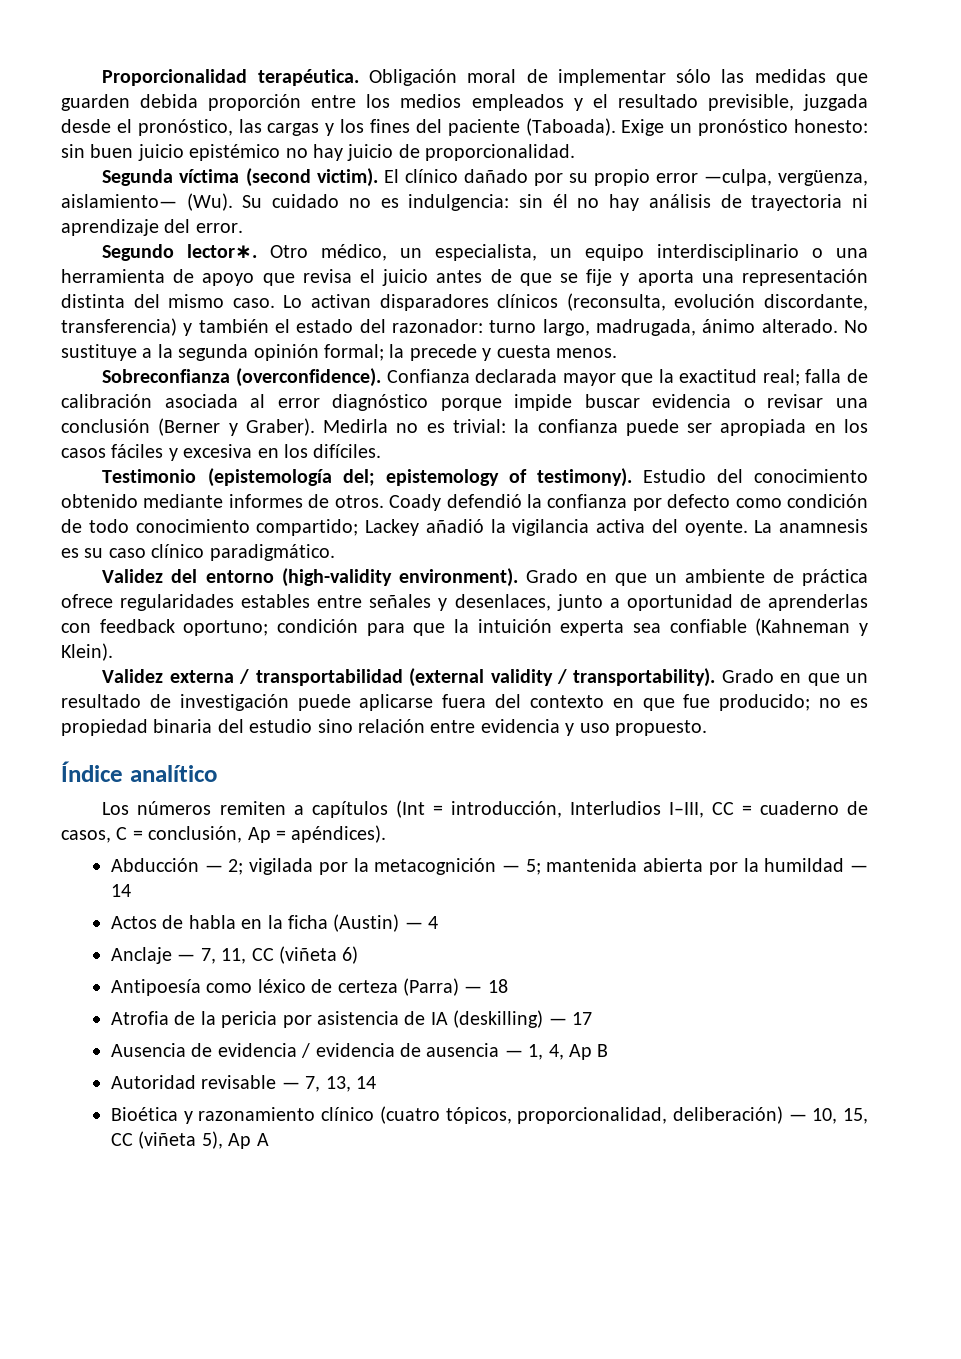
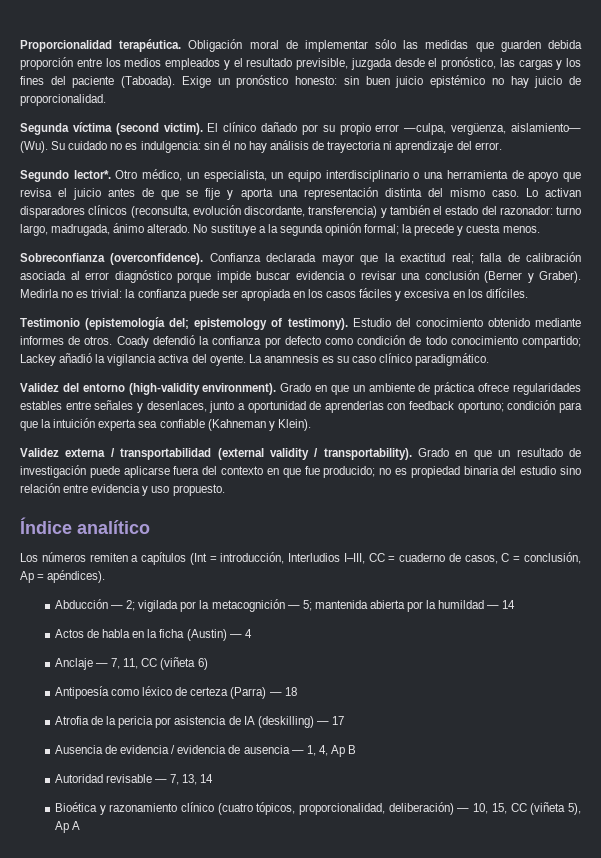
- Segundo lector∗.
+ Segundo lector*.

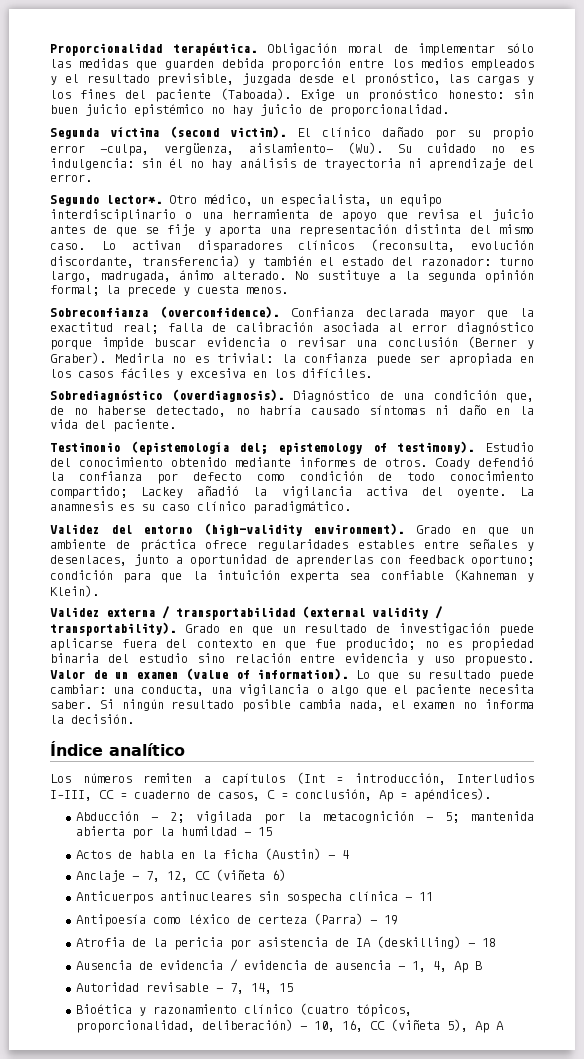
+ Sobrediagnóstico (overdiagnosis). Diagnóstico de una condición que, de no haberse detectado, no habría causado síntomas ni daño en la vida del paciente.
+ Valor de un examen (value of information). Lo que su resultado puede cambiar: una conducta, una vigilancia o algo que el paciente necesita saber. Si ningún resultado posible cambia nada, el examen no informa la decisión.
- Abducción — 2; vigilada por la metacognición — 5; mantenida abierta por la humildad — 14
+ Abducción — 2; vigilada por la metacognición — 5; mantenida abierta por la humildad — 15
- Anclaje — 7, 11, CC (viñeta 6)
+ Anclaje — 7, 12, CC (viñeta 6)
+ Anticuerpos antinucleares sin sospecha clínica — 11
- Antipoesía como léxico de certeza (Parra) — 18
+ Antipoesía como léxico de certeza (Parra) — 19
- Atrofia de la pericia por asistencia de IA (deskilling) — 17
+ Atrofia de la pericia por asistencia de IA (deskilling) — 18
- Autoridad revisable — 7, 13, 14
+ Autoridad revisable — 7, 14, 15
- Bioética y razonamiento clínico (cuatro tópicos, proporcionalidad, deliberación) — 10, 15, CC (viñeta 5), Ap A
+ Bioética y razonamiento clínico (cuatro tópicos, proporcionalidad, deliberación) — 10, 16, CC (viñeta 5), Ap A

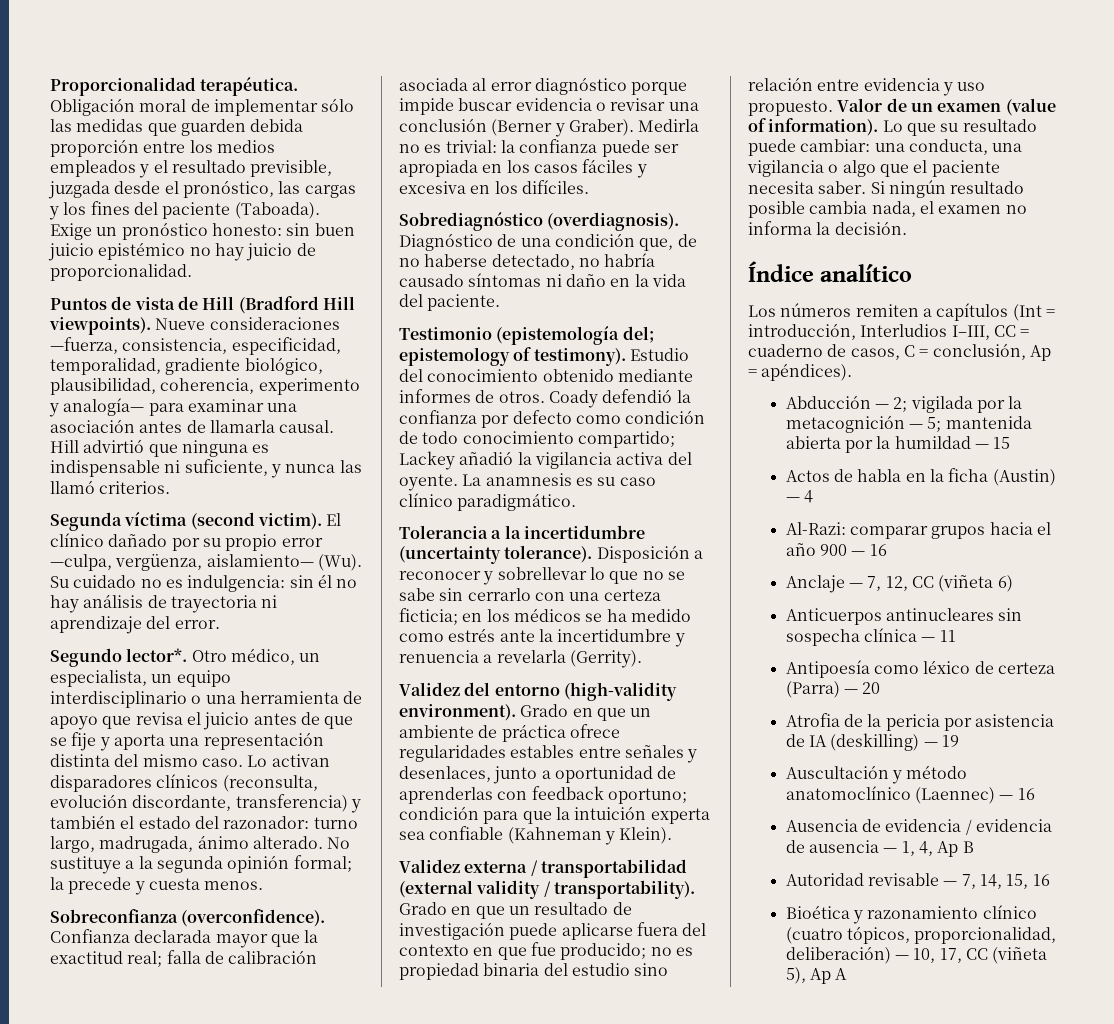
+ Puntos de vista de Hill (Bradford Hill viewpoints). Nueve consideraciones —fuerza, consistencia, especificidad, temporalidad, gradiente biológico, plausibilidad, coherencia, experimento y analogía— para examinar una asociación antes de llamarla causal. Hill advirtió que ninguna es indispensable ni suficiente, y nunca las llamó criterios.
+ Tolerancia a la incertidumbre (uncertainty tolerance). Disposición a reconocer y sobrellevar lo que no se sabe sin cerrarlo con una certeza ficticia; en los médicos se ha medido como estrés ante la incertidumbre y renuencia a revelarla (Gerrity).
+ Al-Razi: comparar grupos hacia el año 900 — 16
- Antipoesía como léxico de certeza (Parra) — 19
+ Antipoesía como léxico de certeza (Parra) — 20
- Atrofia de la pericia por asistencia de IA (deskilling) — 18
+ Atrofia de la pericia por asistencia de IA (deskilling) — 19
+ Auscultación y método anatomoclínico (Laennec) — 16
- Autoridad revisable — 7, 14, 15
+ Autoridad revisable — 7, 14, 15, 16
- Bioética y razonamiento clínico (cuatro tópicos, proporcionalidad, deliberación) — 10, 16, CC (viñeta 5), Ap A
+ Bioética y razonamiento clínico (cuatro tópicos, proporcionalidad, deliberación) — 10, 17, CC (viñeta 5), Ap A

